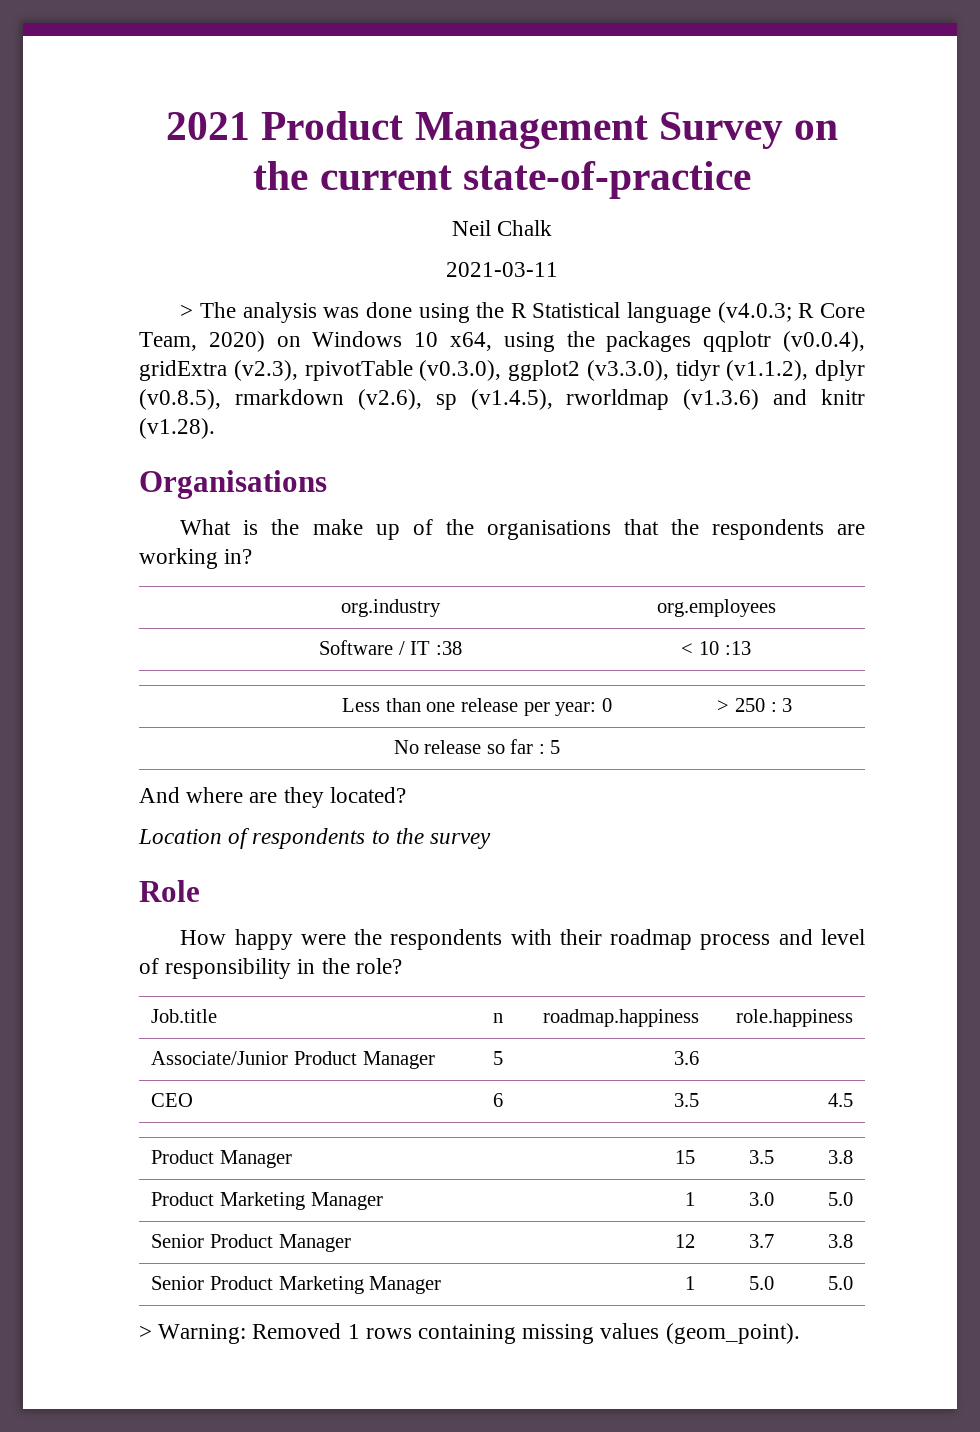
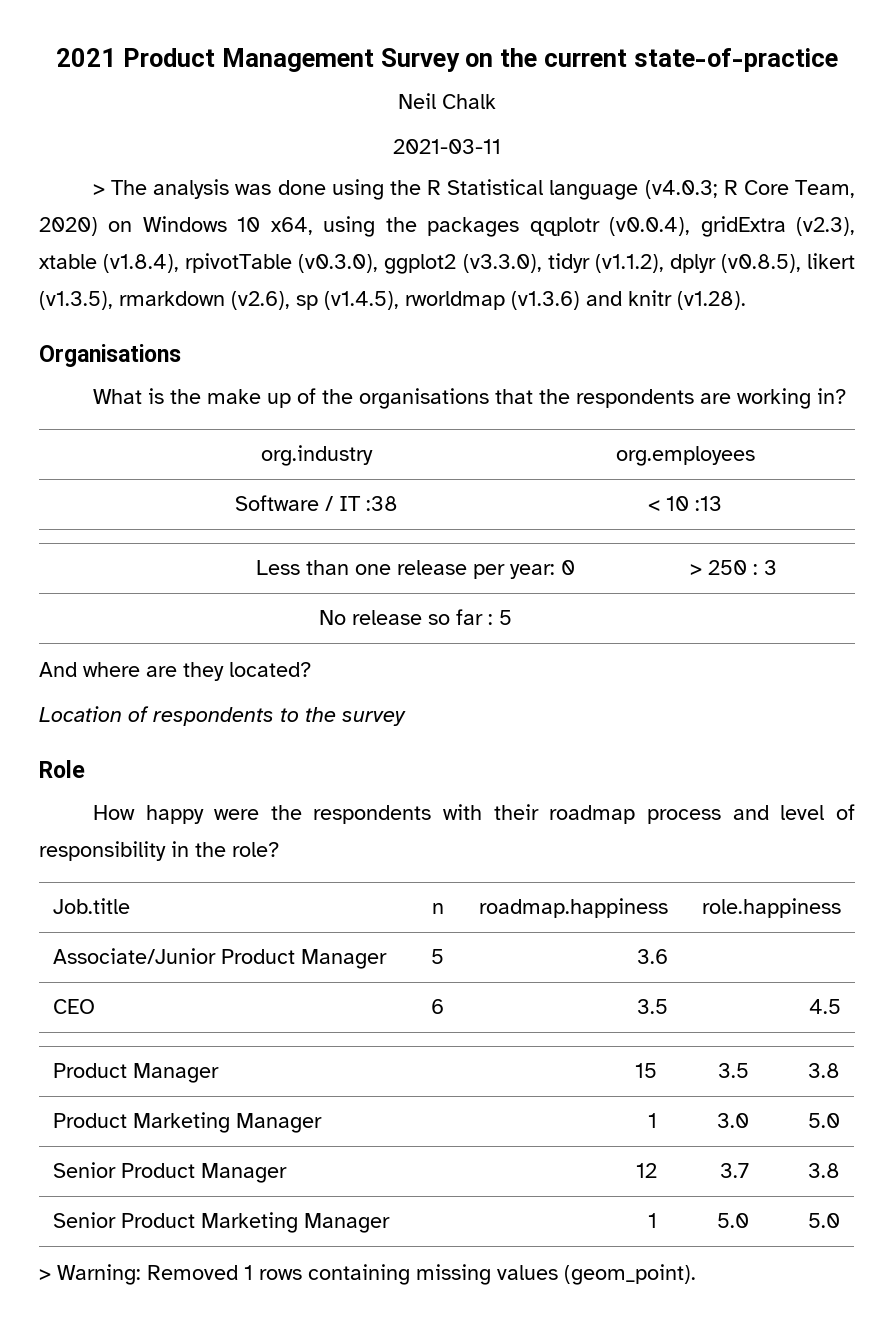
- > The analysis was done using the R Statistical language (v4.0.3; R Core Team, 2020) on Windows 10 x64, using the packages qqplotr (v0.0.4), gridExtra (v2.3), rpivotTable (v0.3.0), ggplot2 (v3.3.0), tidyr (v1.1.2), dplyr (v0.8.5), rmarkdown (v2.6), sp (v1.4.5), rworldmap (v1.3.6) and knitr (v1.28).
+ > The analysis was done using the R Statistical language (v4.0.3; R Core Team, 2020) on Windows 10 x64, using the packages qqplotr (v0.0.4), gridExtra (v2.3), xtable (v1.8.4), rpivotTable (v0.3.0), ggplot2 (v3.3.0), tidyr (v1.1.2), dplyr (v0.8.5), likert (v1.3.5), rmarkdown (v2.6), sp (v1.4.5), rworldmap (v1.3.6) and knitr (v1.28).

